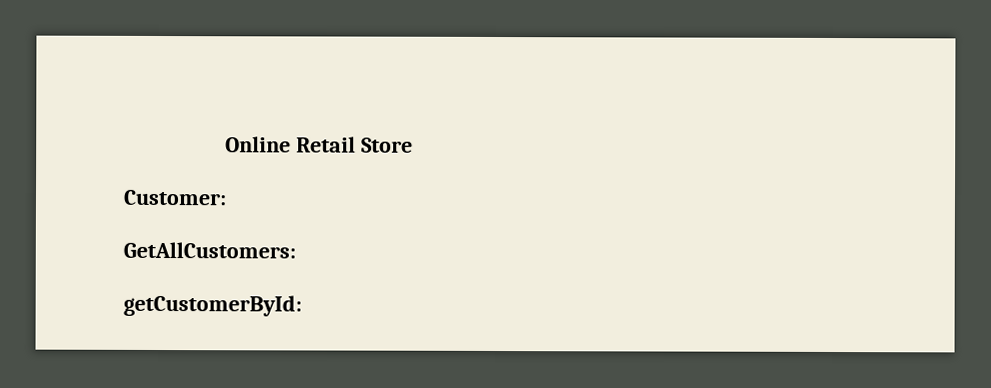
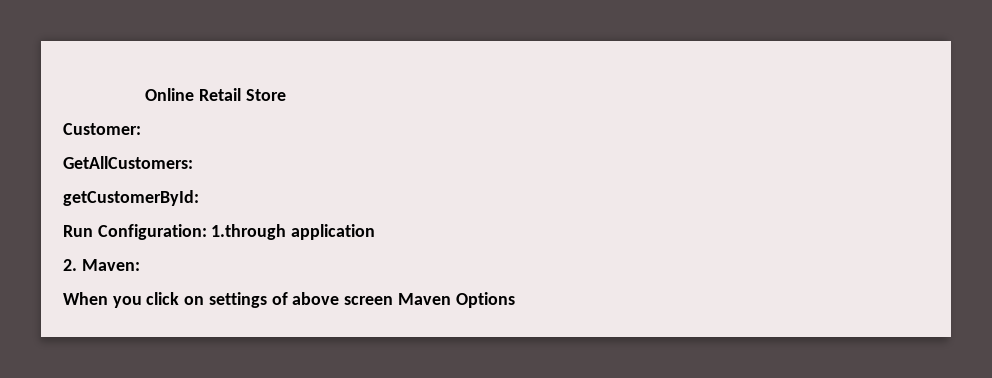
+ Run Configuration: 1.through application
+ 2. Maven:
+ When you click on settings of above screen Maven Options

